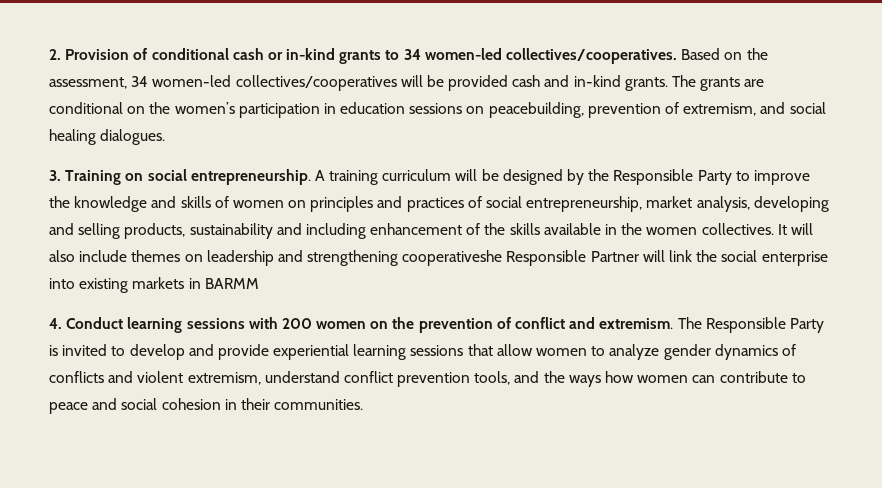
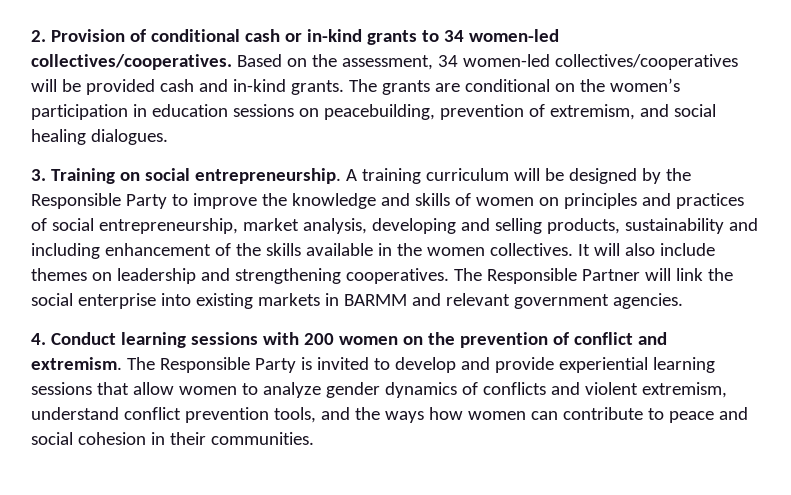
- It will also include themes on leadership and strengthening cooperativeshe Responsible Partner will link the social enterprise into existing markets in BARMM
+ It will also include themes on leadership and strengthening cooperatives. The Responsible Partner will link the social enterprise into existing markets in BARMM and relevant government agencies.

